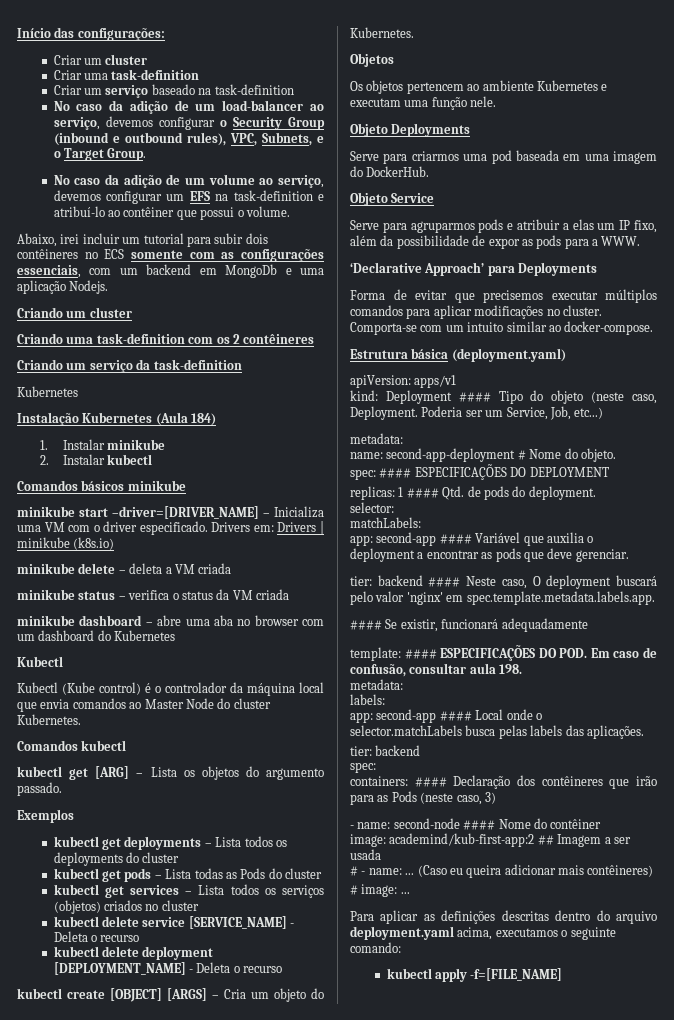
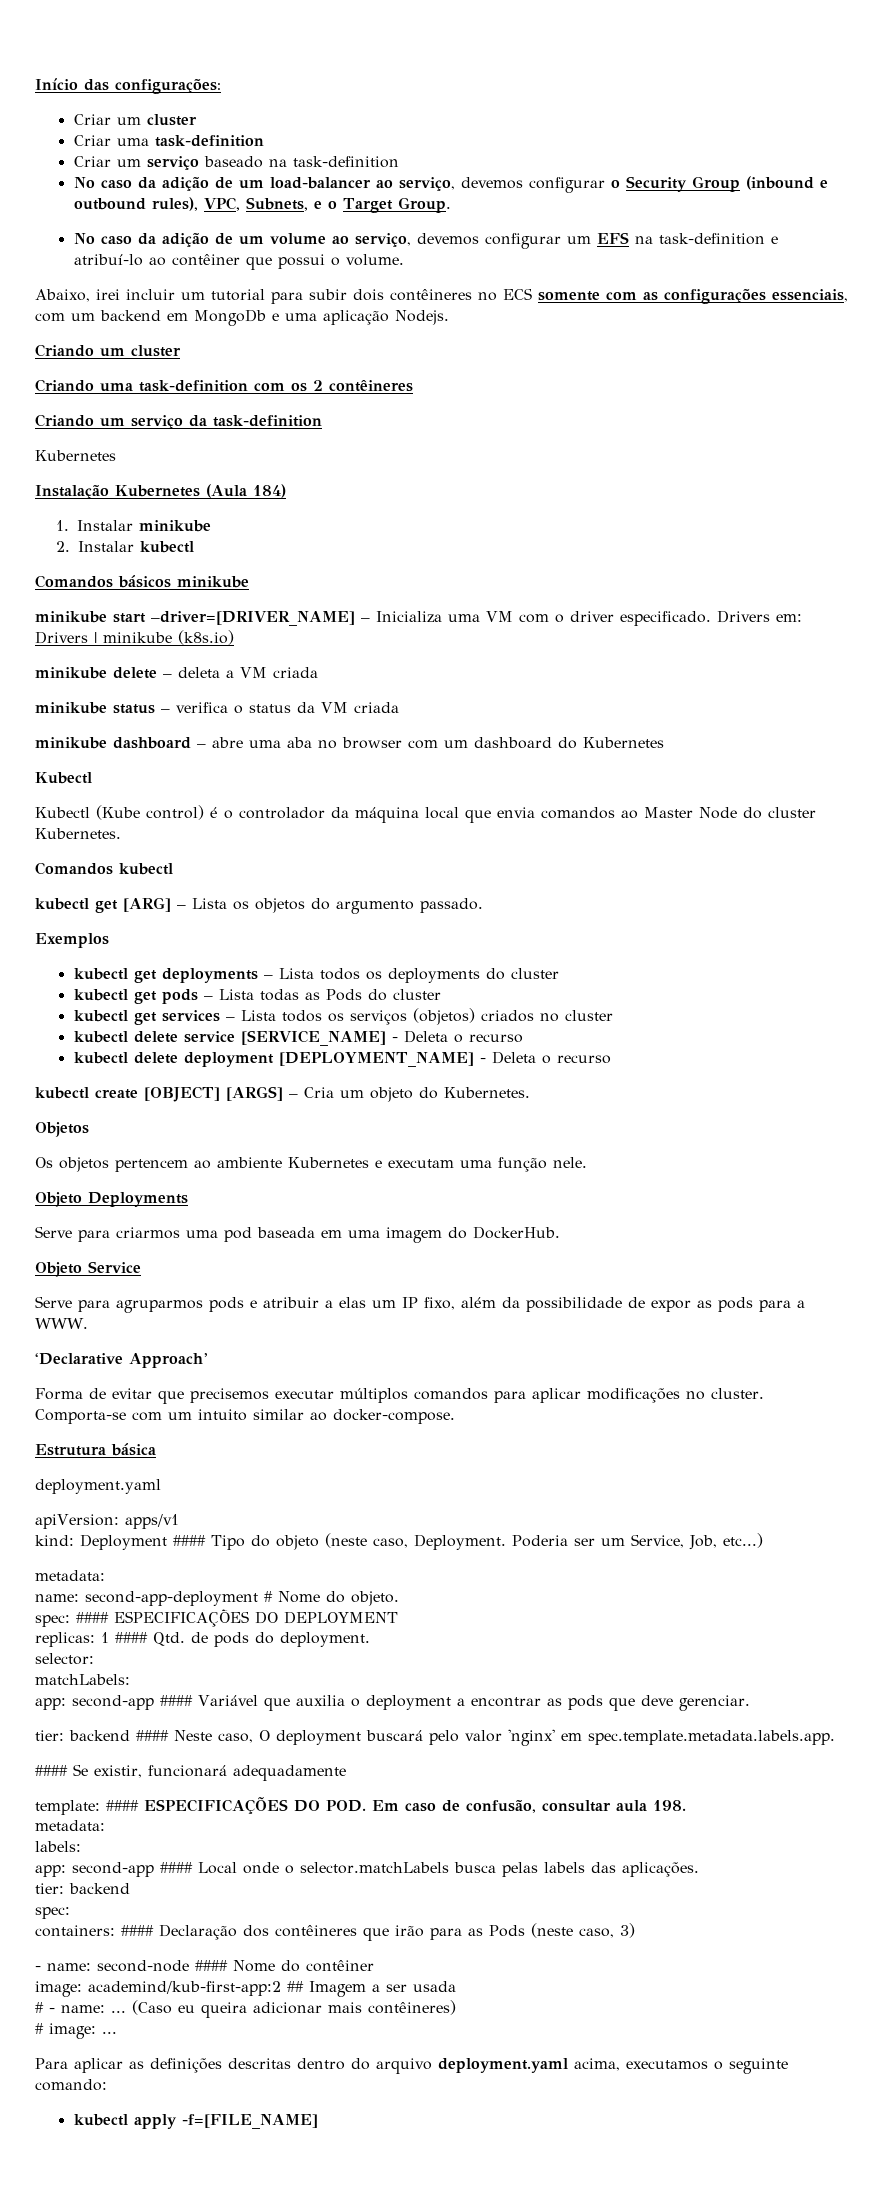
- ‘Declarative Approach’ para Deployments
+ ‘Declarative Approach’
- Estrutura básica (deployment.yaml)
+ Estrutura básica
+ deployment.yaml

